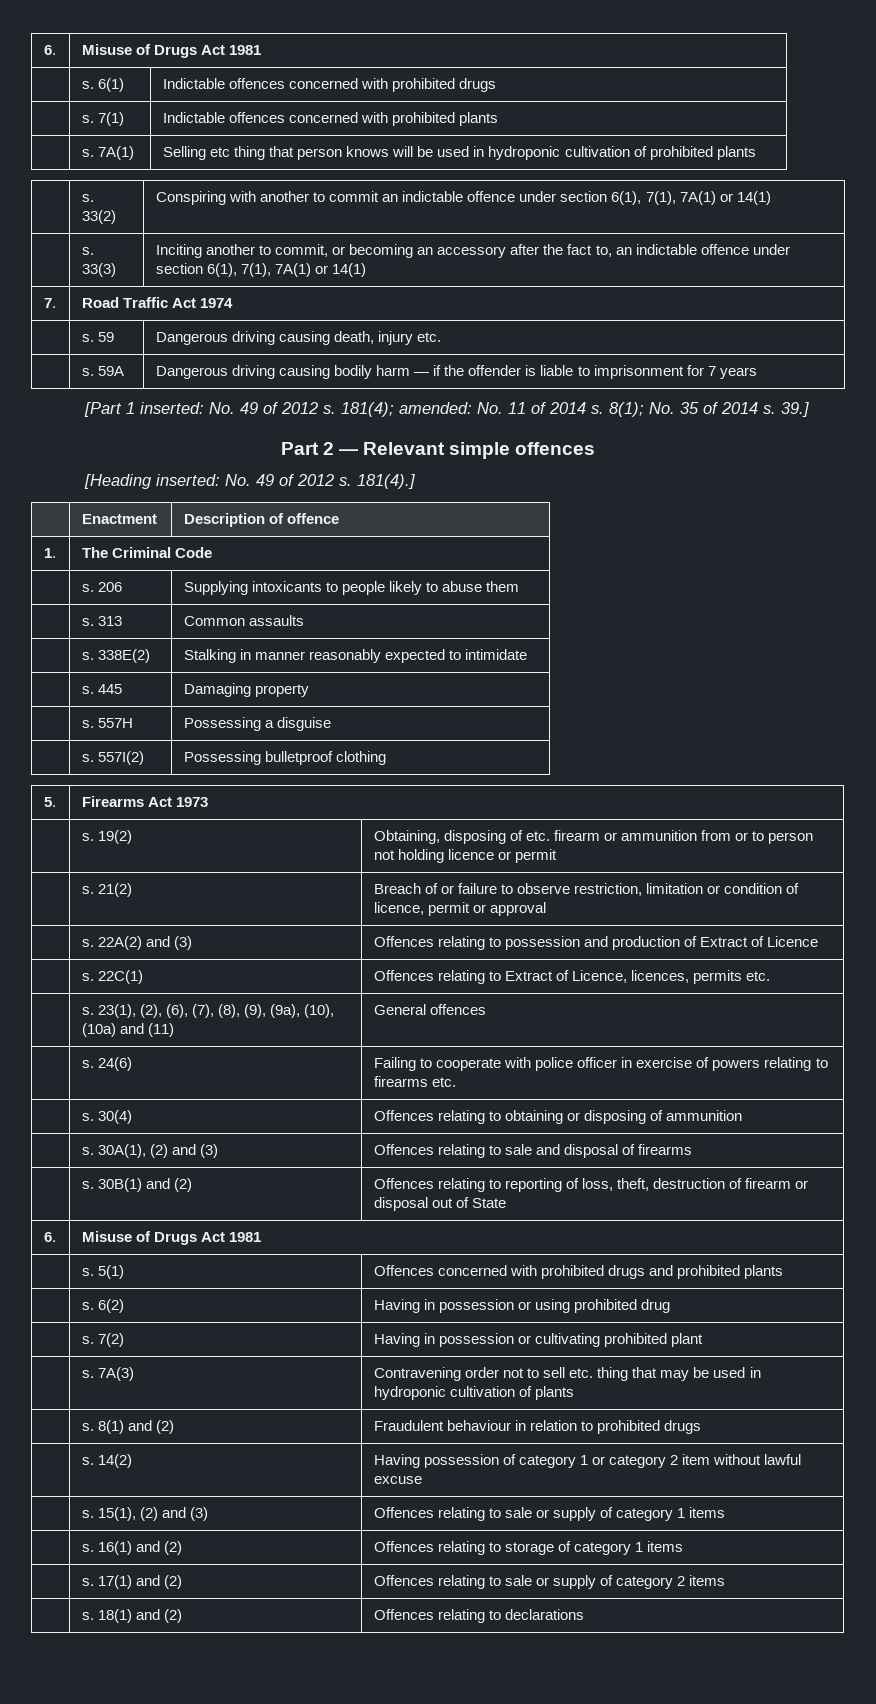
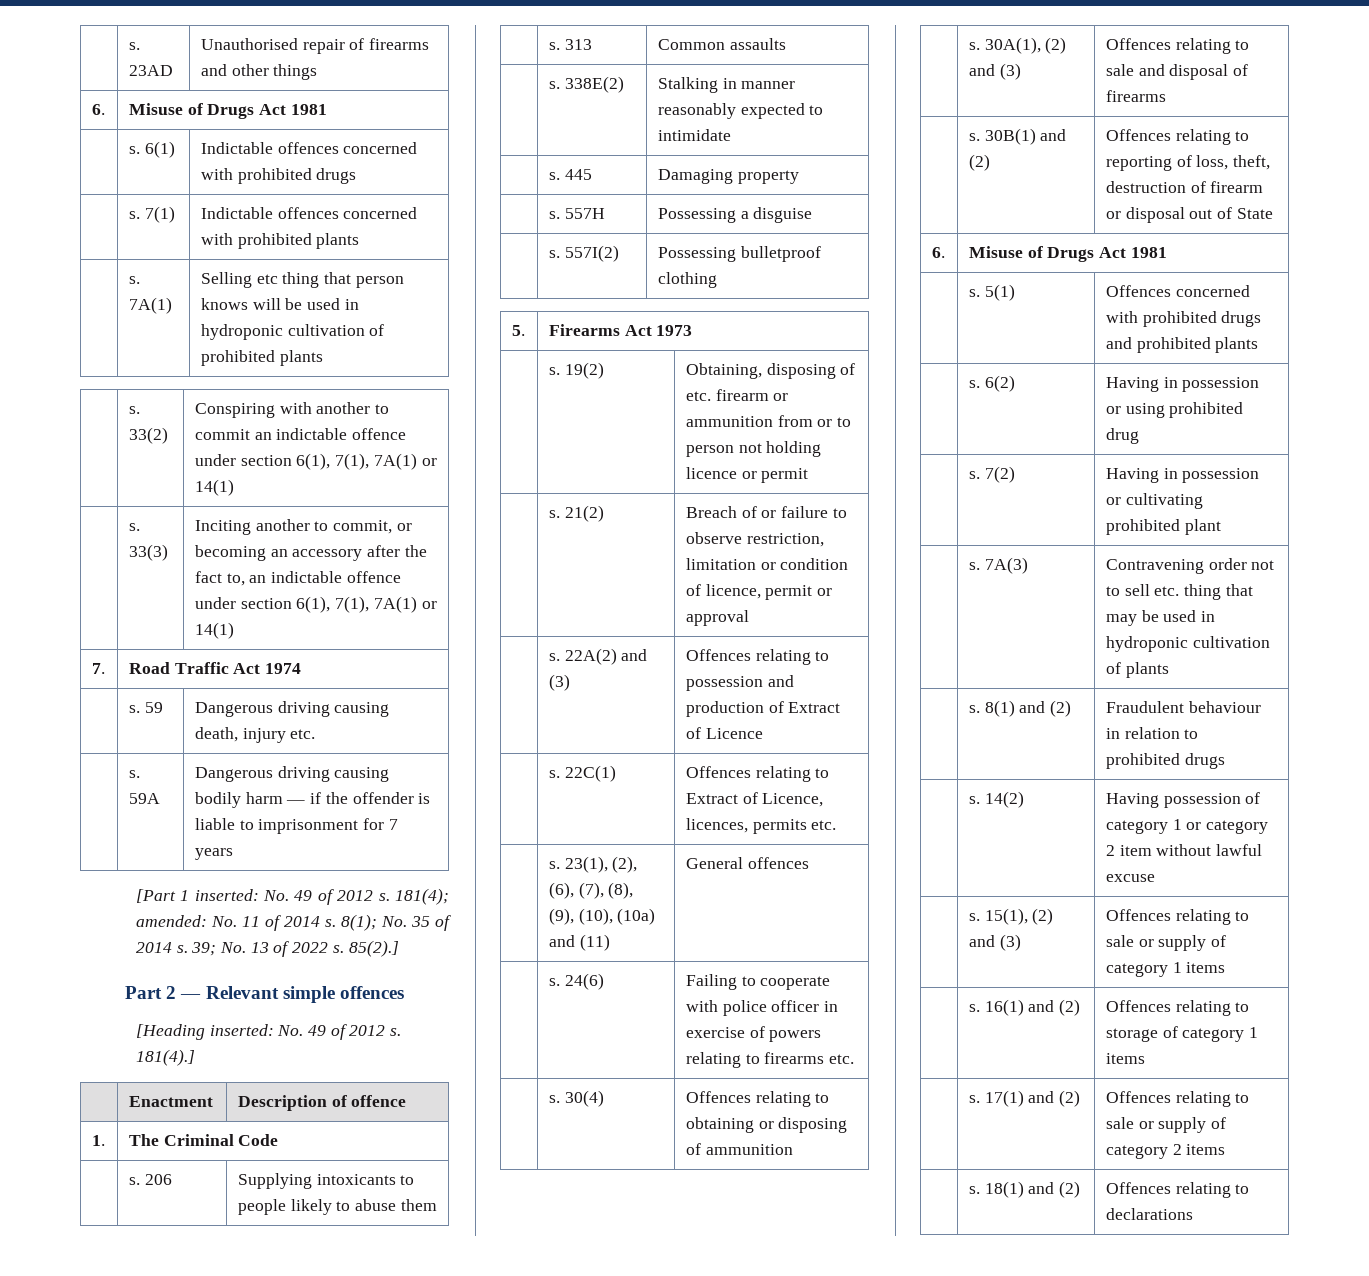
+ | s. 23AD | Unauthorised repair of firearms and other things
- 39.]
+ 39; No. 13 of 2022 s. 85(2).]
- | s. 23(1), (2), (6), (7), (8), (9), (9a), (10), (10a) and (11) | General offences
+ | s. 23(1), (2), (6), (7), (8), (9), (10), (10a) and (11) | General offences

